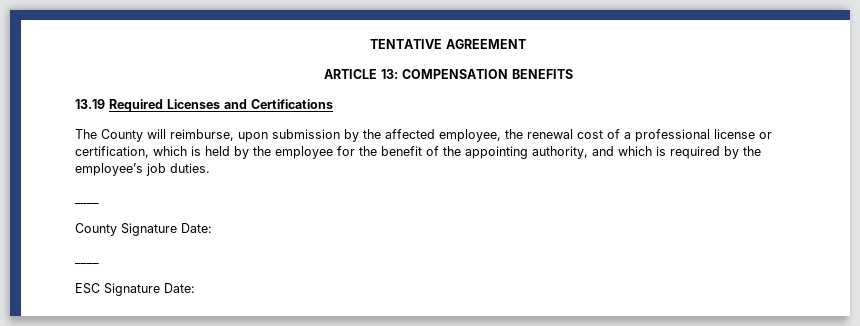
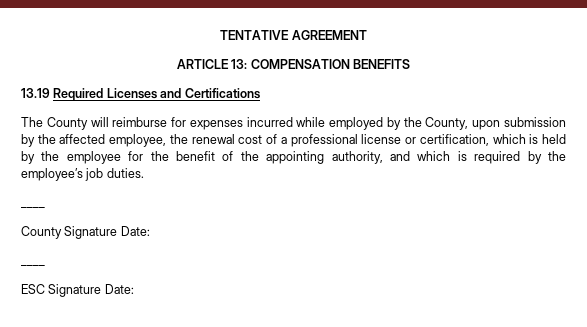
- The County will reimburse, upon submission by the affected employee, the renewal cost of a professional license or certification, which is held by the employee for the benefit of the appointing authority, and which is required by the employee’s job duties.
+ The County will reimburse for expenses incurred while employed by the County, upon submission by the affected employee, the renewal cost of a professional license or certification, which is held by the employee for the benefit of the appointing authority, and which is required by the employee’s job duties.

